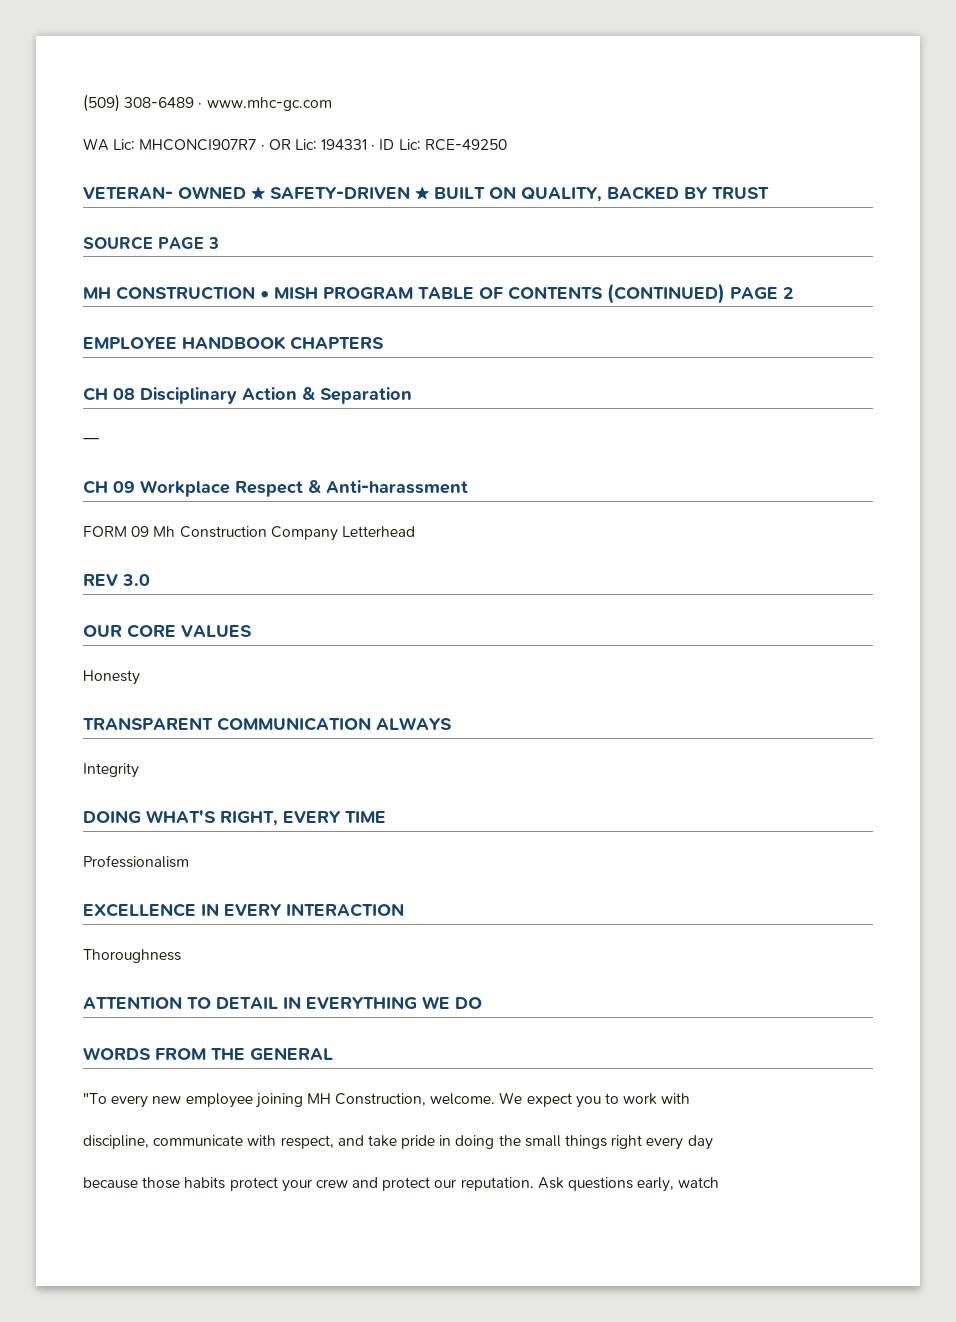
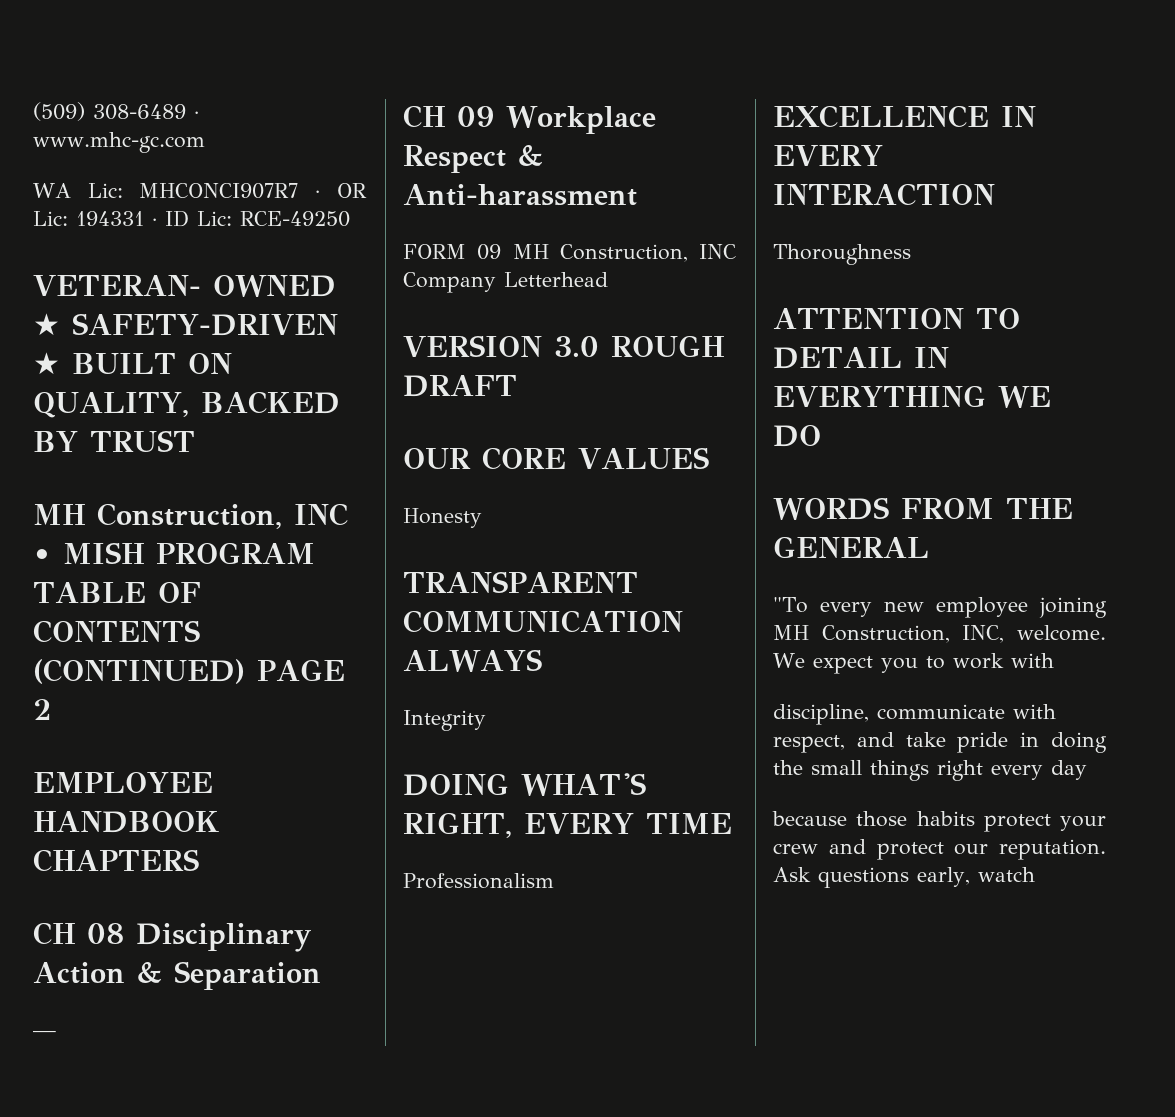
- SOURCE PAGE 3
- MH CONSTRUCTION • MISH PROGRAM TABLE OF CONTENTS (CONTINUED) PAGE 2
+ MH Construction, INC • MISH PROGRAM TABLE OF CONTENTS (CONTINUED) PAGE 2
- FORM 09 Mh Construction Company Letterhead
+ FORM 09 MH Construction, INC Company Letterhead
- REV 3.0
+ VERSION 3.0 ROUGH DRAFT
- "To every new employee joining MH Construction, welcome.
+ "To every new employee joining MH Construction, INC, welcome.

